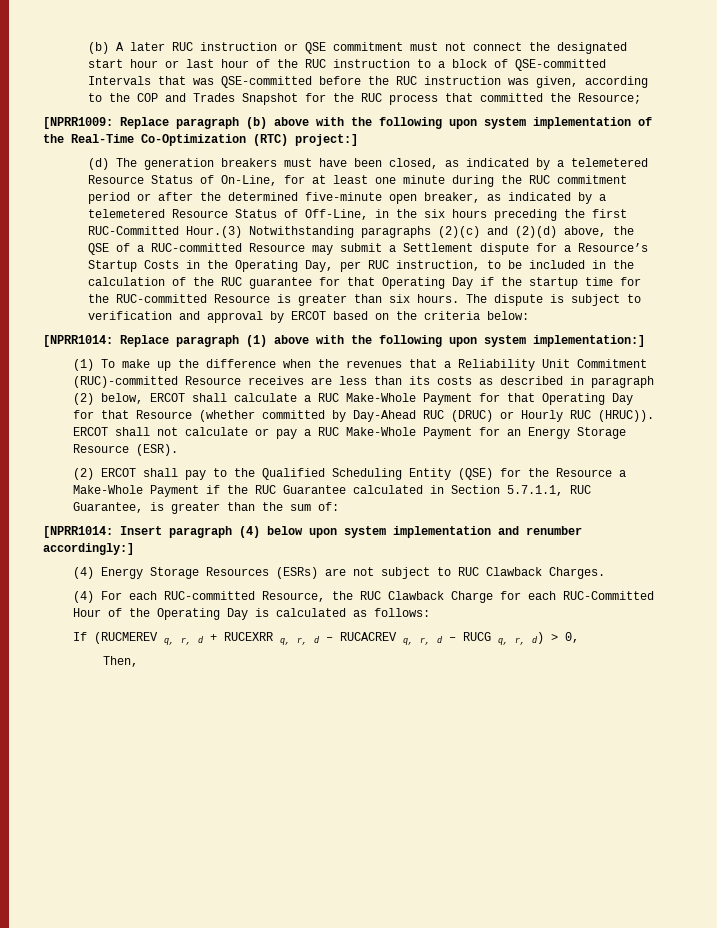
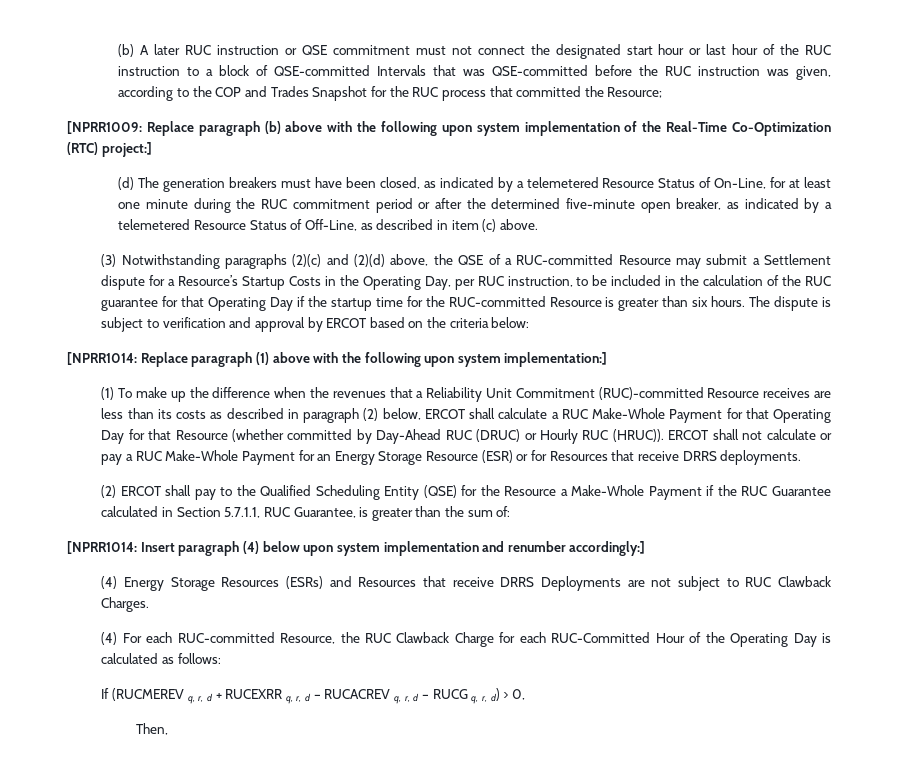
- (d) The generation breakers must have been closed, as indicated by a telemetered Resource Status of On-Line, for at least one minute during the RUC commitment period or after the determined five-minute open breaker, as indicated by a telemetered Resource Status of Off-Line, in the six hours preceding the first RUC-Committed Hour.(3) Notwithstanding paragraphs (2)(c) and (2)(d) above, the QSE of a RUC-committed Resource may submit a Settlement dispute for a Resource’s Startup Costs in the Operating Day, per RUC instruction, to be included in the calculation of the RUC guarantee for that Operating Day if the startup time for the RUC-committed Resource is greater than six hours.
+ (d) The generation breakers must have been closed, as indicated by a telemetered Resource Status of On-Line, for at least one minute during the RUC commitment period or after the determined five-minute open breaker, as indicated by a telemetered Resource Status of Off-Line, as described in item (c) above.
+ (3) Notwithstanding paragraphs (2)(c) and (2)(d) above, the QSE of a RUC-committed Resource may submit a Settlement dispute for a Resource’s Startup Costs in the Operating Day, per RUC instruction, to be included in the calculation of the RUC guarantee for that Operating Day if the startup time for the RUC-committed Resource is greater than six hours.
- ERCOT shall not calculate or pay a RUC Make-Whole Payment for an Energy Storage Resource (ESR).
+ ERCOT shall not calculate or pay a RUC Make-Whole Payment for an Energy Storage Resource (ESR) or for Resources that receive DRRS deployments.
- (4) Energy Storage Resources (ESRs) are not subject to RUC Clawback Charges.
+ (4) Energy Storage Resources (ESRs) and Resources that receive DRRS Deployments are not subject to RUC Clawback Charges.

